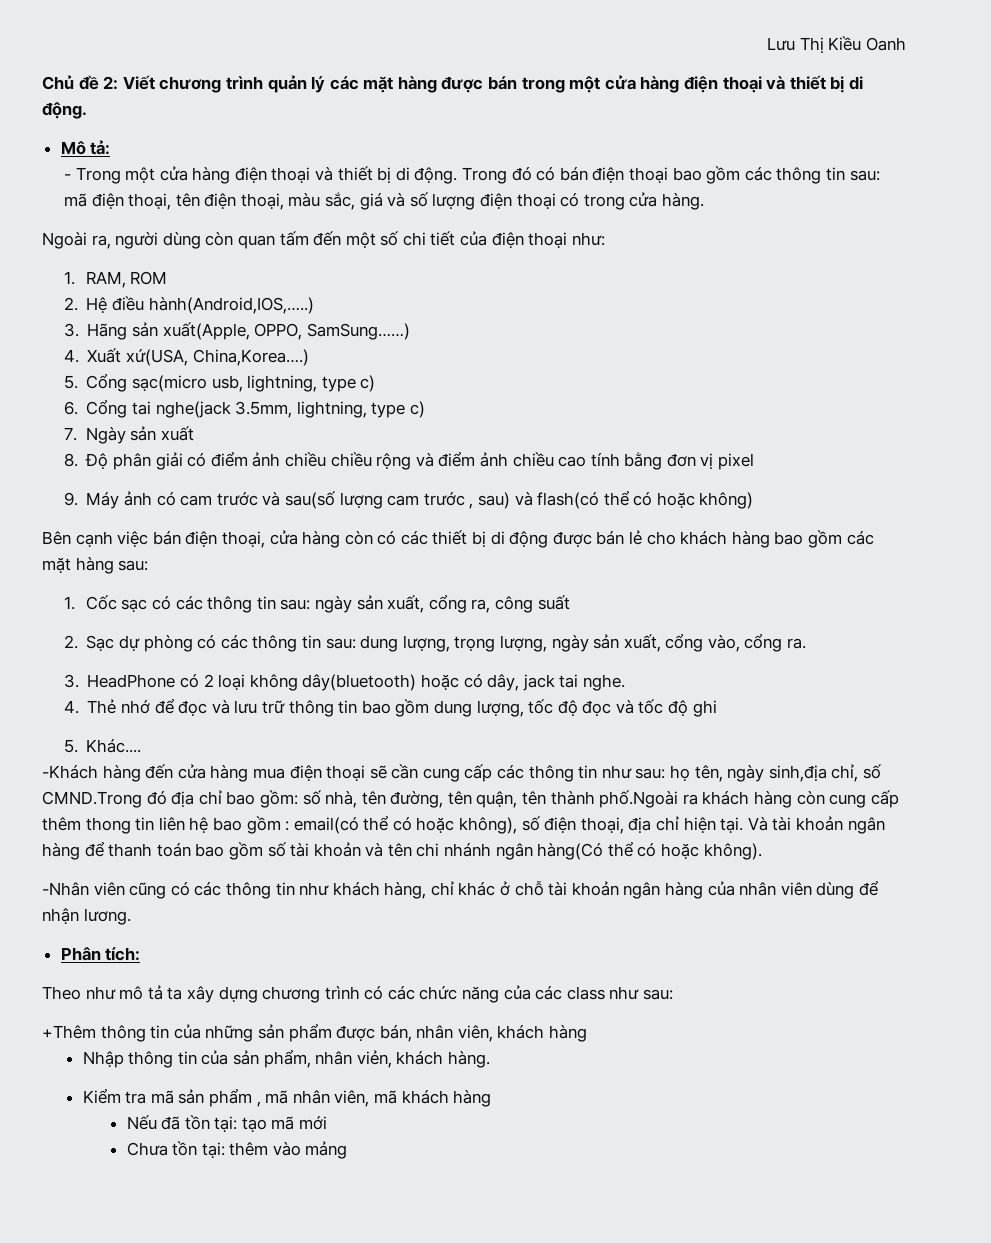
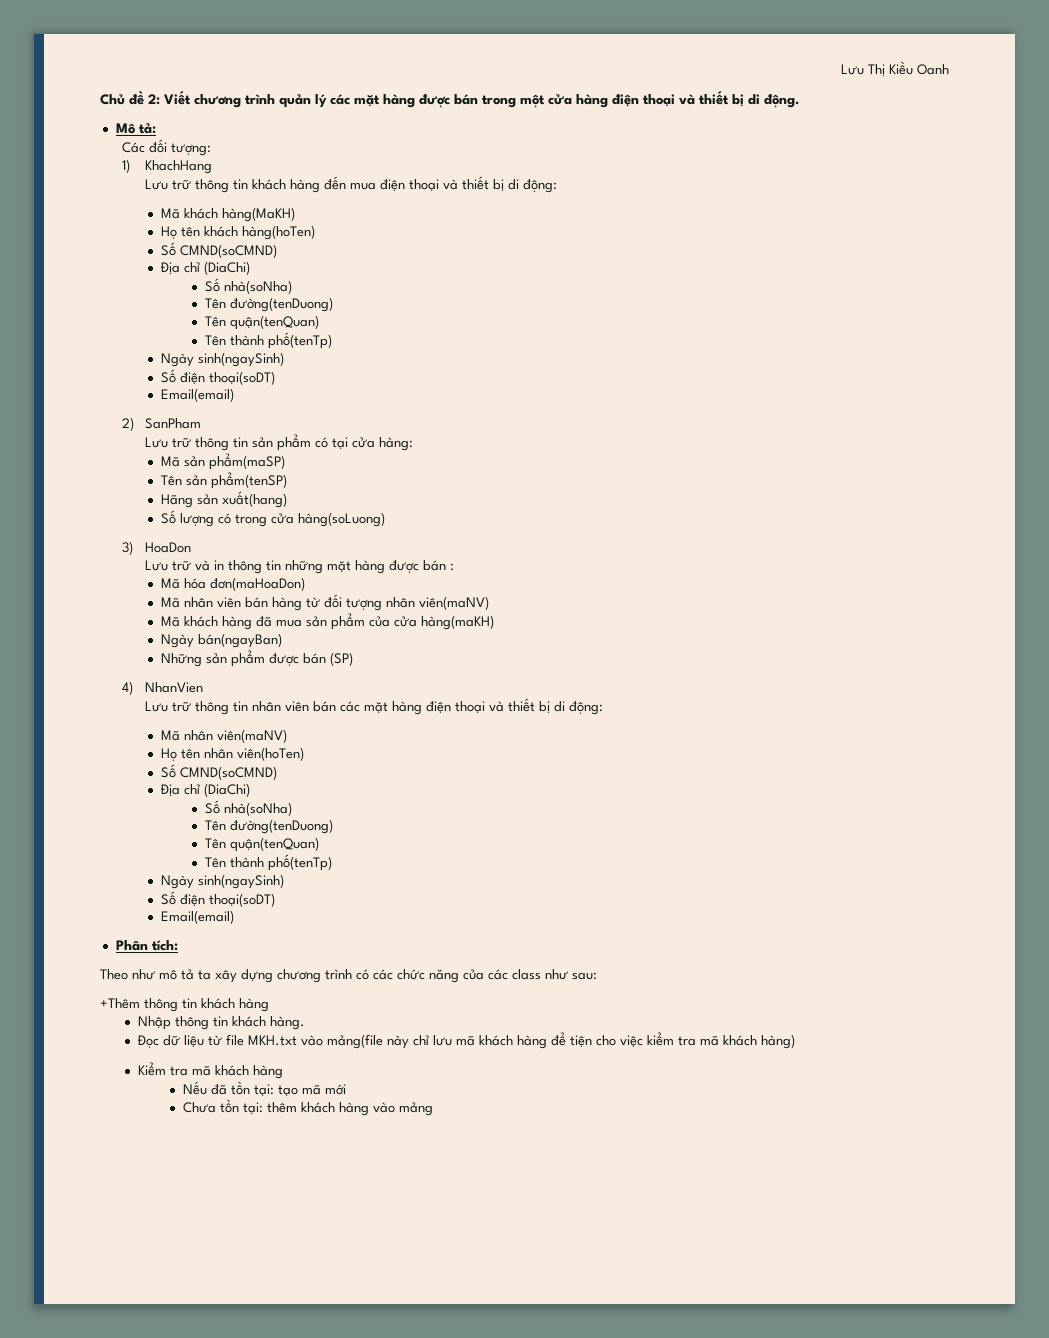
- - Trong một cửa hàng điện thoại và thiết bị di động. Trong đó có bán điện thoại bao gồm các thông tin sau: mã điện thoại, tên điện thoại, màu sắc, giá và số lượng điện thoại có trong cửa hàng.
- Ngoài ra, người dùng còn quan tấm đến một số chi tiết của điện thoại như:
- 1. RAM, ROM
- 2. Hệ điều hành(Android,IOS,…..)
- 3. Hãng sản xuất(Apple, OPPO, SamSung……)
- 4. Xuất xứ(USA, China,Korea….)
- 5. Cổng sạc(micro usb, lightning, type c)
- 6. Cổng tai nghe(jack 3.5mm, lightning, type c)
- 7. Ngày sản xuất
- 8. Độ phân giải có điểm ảnh chiều chiều rộng và điểm ảnh chiều cao tính bằng đơn vị pixel
- 9. Máy ảnh có cam trước và sau(số lượng cam trước , sau) và flash(có thể có hoặc không)
- Bên cạnh việc bán điện thoại, cửa hàng còn có các thiết bị di động được bán lẻ cho khách hàng bao gồm các mặt hàng sau:
- 1. Cốc sạc có các thông tin sau: ngày sản xuất, cổng ra, công suất
- 2. Sạc dự phòng có các thông tin sau: dung lượng, trọng lượng, ngày sản xuất, cổng vào, cổng ra.
- 3. HeadPhone có 2 loại không dây(bluetooth) hoặc có dây, jack tai nghe.
- 4. Thẻ nhớ để đọc và lưu trữ thông tin bao gồm dung lượng, tốc độ đọc và tốc độ ghi
- 5. Khác....
- -Khách hàng đến cửa hàng mua điện thoại sẽ cần cung cấp các thông tin như sau: họ tên, ngày sinh,địa chỉ, số CMND.Trong đó địa chỉ bao gồm: số nhà, tên đường, tên quận, tên thành phố.Ngoài ra khách hàng còn cung cấp thêm thong tin liên hệ bao gồm : email(có thể có hoặc không), số điện thoại, địa chỉ hiện tại. Và tài khoản ngân hàng để thanh toán bao gồm số tài khoản và tên chi nhánh ngân hàng(Có thể có hoặc không).
- -Nhân viên cũng có các thông tin như khách hàng, chỉ khác ở chỗ tài khoản ngân hàng của nhân viên dùng để nhận lương.
+ Các đối tượng:
+ 1) KhachHang
+ Lưu trữ thông tin khách hàng đến mua điện thoại và thiết bị di động:
+ Mã khách hàng(MaKH)
+ Họ tên khách hàng(hoTen)
+ Số CMND(soCMND)
+ Địa chỉ (DiaChi)
+ Số nhà(soNha)
+ Tên đường(tenDuong)
+ Tên quận(tenQuan)
+ Tên thành phố(tenTp)
+ Ngày sinh(ngaySinh)
+ Số điện thoại(soDT)
+ Email(email)
+ 2) SanPham
+ Lưu trữ thông tin sản phẩm có tại cửa hàng:
+ Mã sản phẩm(maSP)
+ Tên sản phẩm(tenSP)
+ Hãng sản xuất(hang)
+ Số lượng có trong cửa hàng(soLuong)
+ 3) HoaDon
+ Lưu trữ và in thông tin những mặt hàng được bán :
+ Mã hóa đơn(maHoaDon)
+ Mã nhân viên bán hàng từ đối tượng nhân viên(maNV)
+ Mã khách hàng đã mua sản phẩm của cửa hàng(maKH)
+ Ngày bán(ngayBan)
+ Những sản phẩm được bán (SP)
+ 4) NhanVien
+ Lưu trữ thông tin nhân viên bán các mặt hàng điện thoại và thiết bị di động:
+ Mã nhân viên(maNV)
+ Họ tên nhân viên(hoTen)
+ Số CMND(soCMND)
+ Địa chỉ (DiaChi)
+ Số nhà(soNha)
+ Tên đường(tenDuong)
+ Tên quận(tenQuan)
+ Tên thành phố(tenTp)
+ Ngày sinh(ngaySinh)
+ Số điện thoại(soDT)
+ Email(email)
- +Thêm thông tin của những sản phẩm được bán, nhân viên, khách hàng
+ +Thêm thông tin khách hàng
- Nhập thông tin của sản phẩm, nhân viẻn, khách hàng.
- Kiểm tra mã sản phẩm , mã nhân viên, mã khách hàng
+ Nhập thông tin khách hàng.
+ Đọc dữ liệu từ file MKH.txt vào mảng(file này chỉ lưu mã khách hàng để tiện cho việc kiểm tra mã khách hàng)
+ Kiểm tra mã khách hàng
- Chưa tồn tại: thêm vào mảng
+ Chưa tồn tại: thêm khách hàng vào mảng

